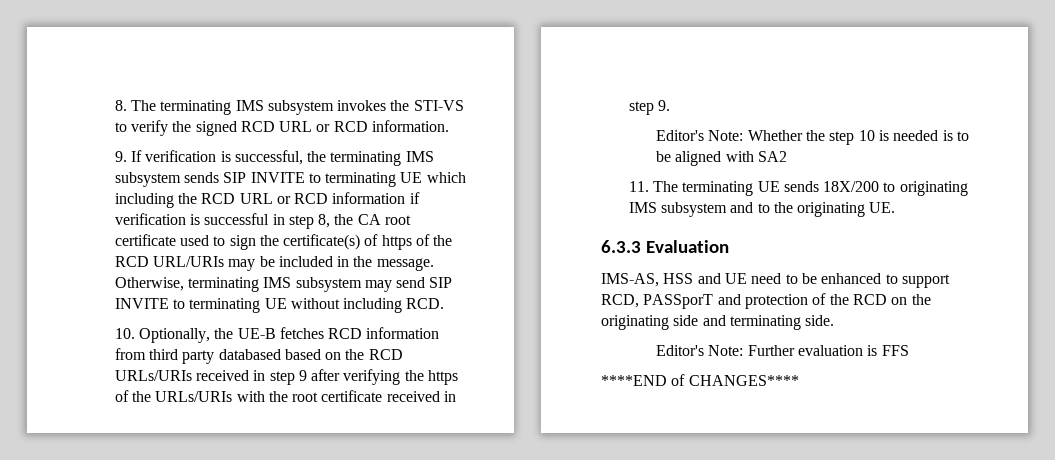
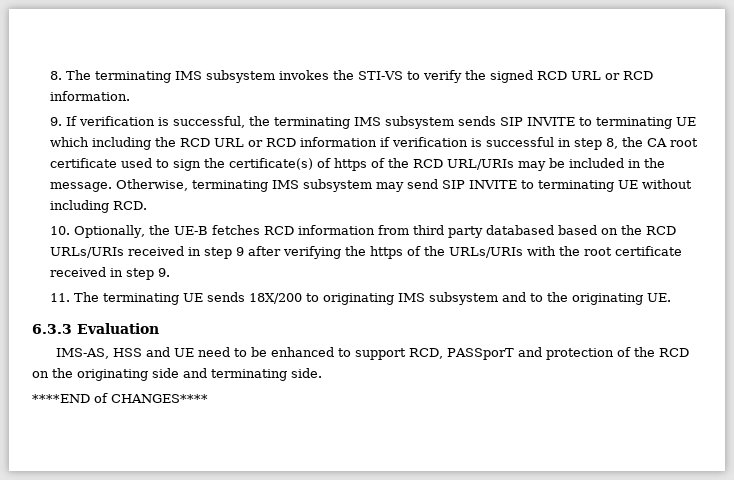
- Editor's Note: Whether the step 10 is needed is to be aligned with SA2
- Editor's Note: Further evaluation is FFS

